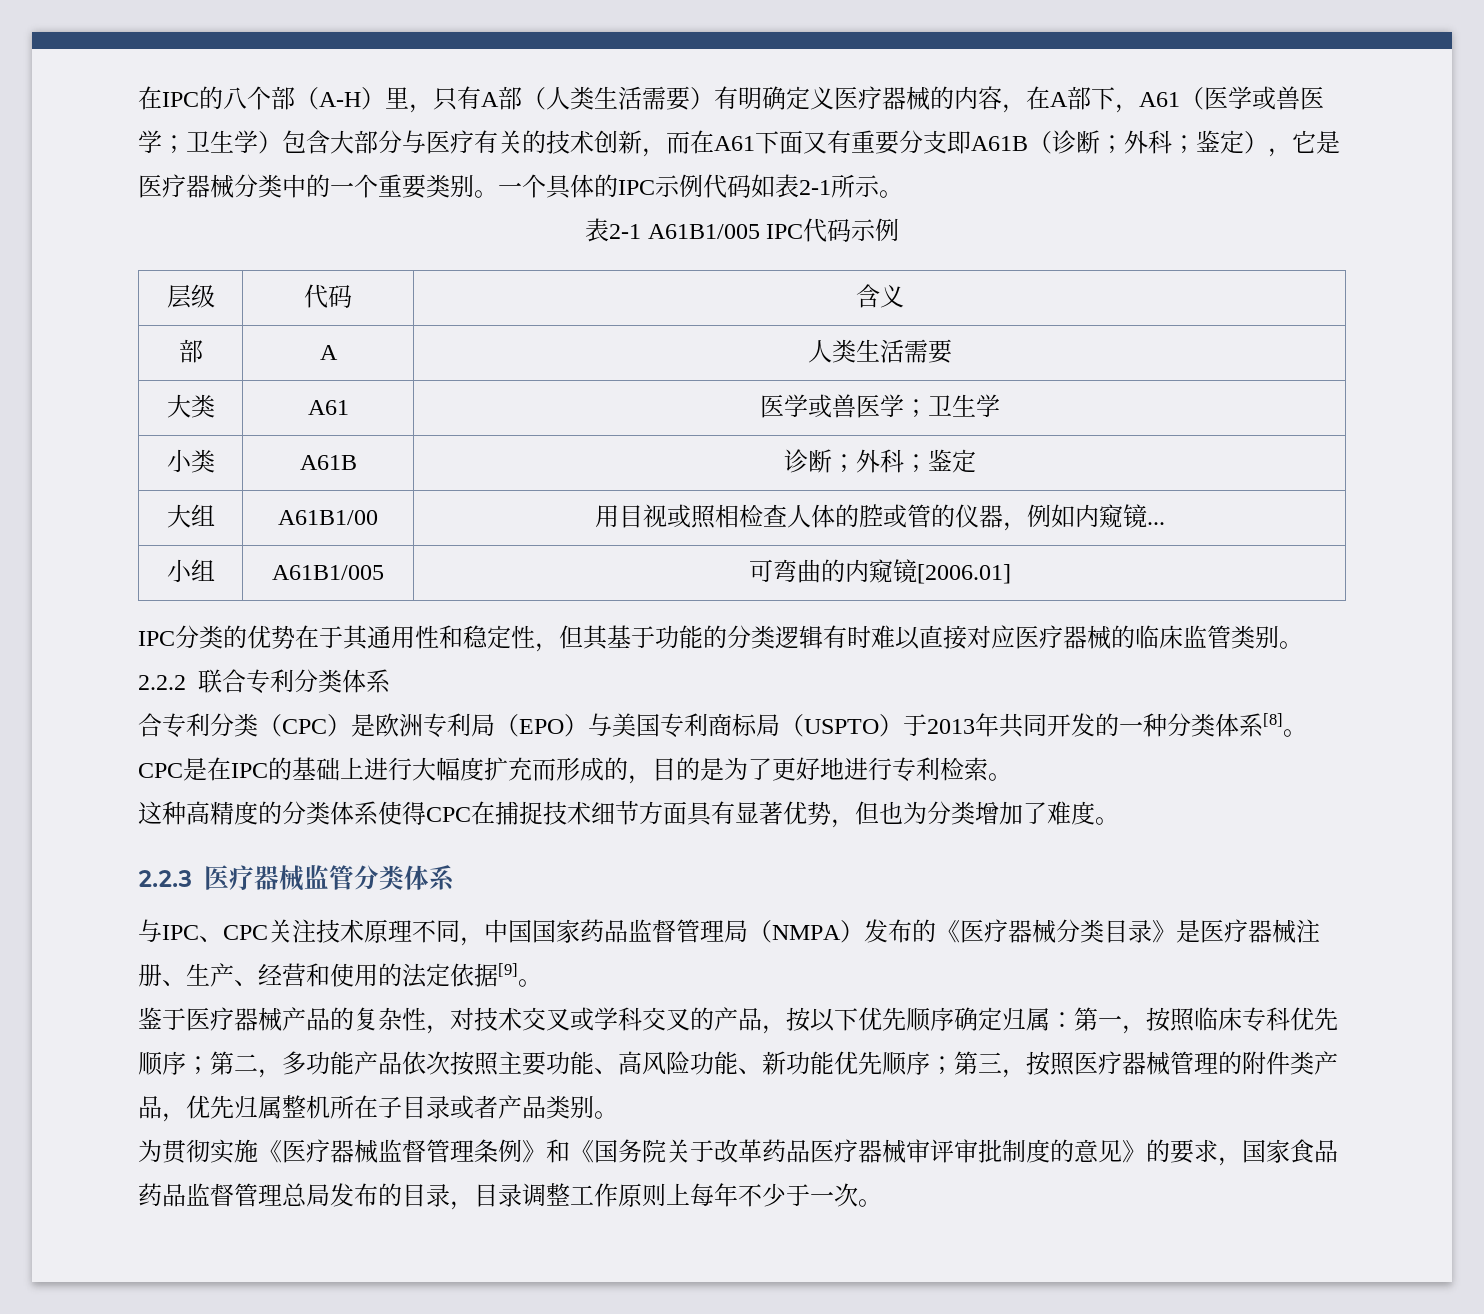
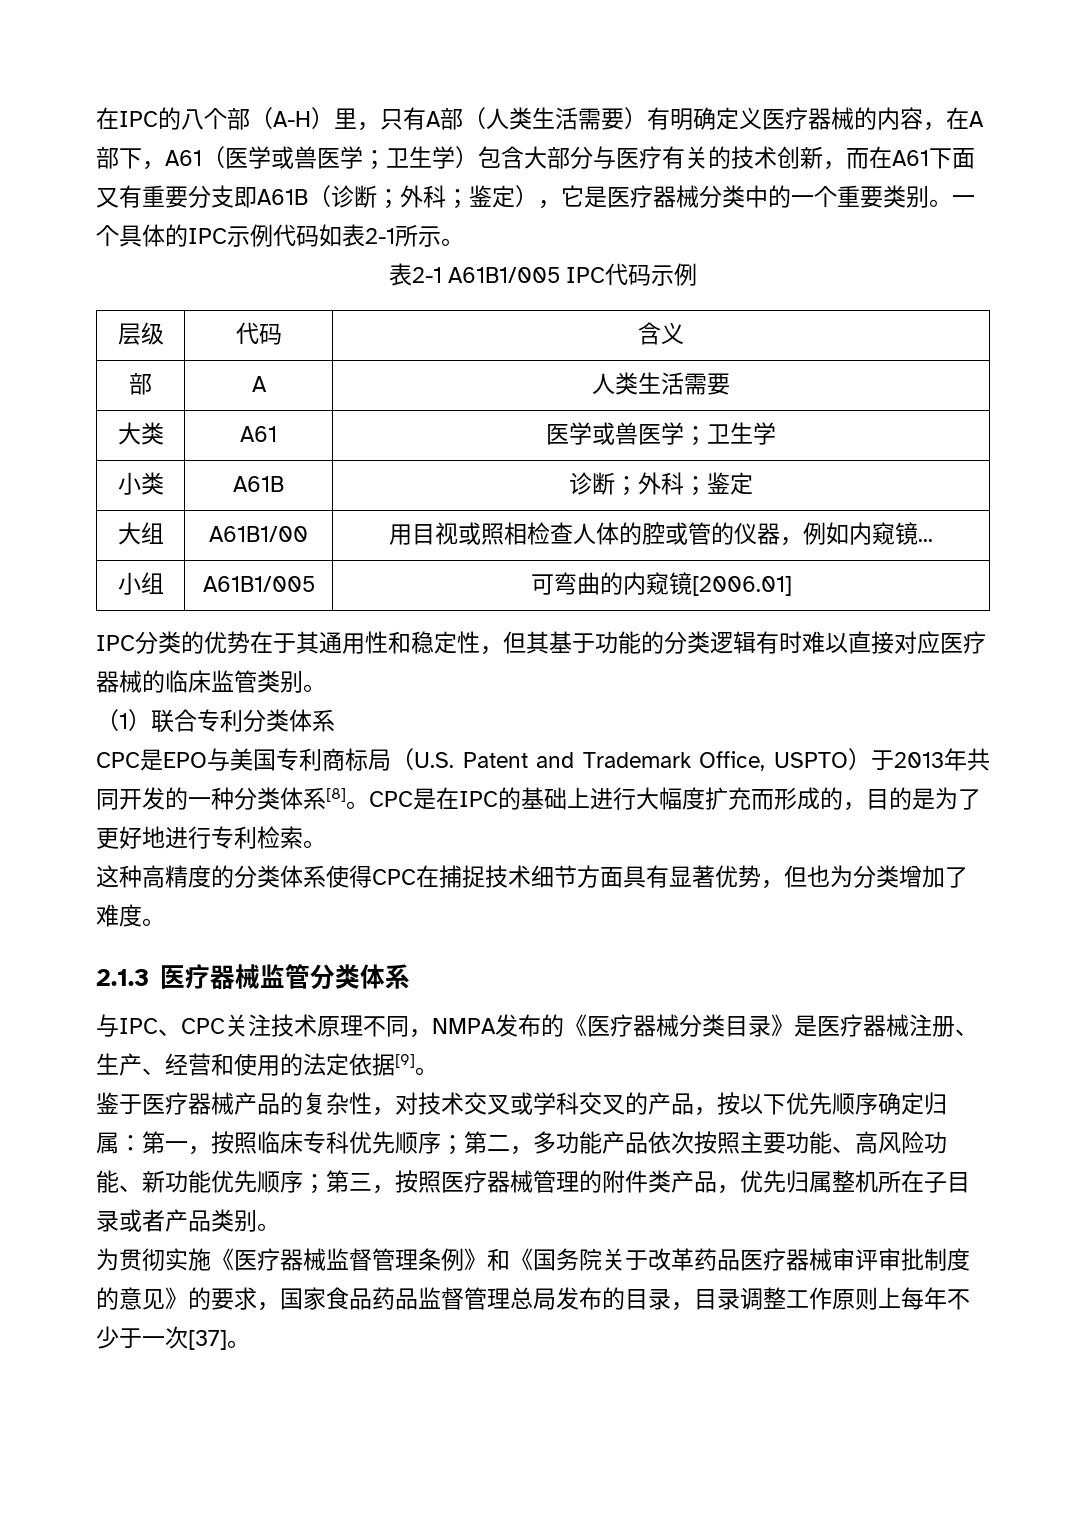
- 2.2.2联合专利分类体系
+ （1）联合专利分类体系
- 合专利分类（CPC）是欧洲专利局（EPO）与美国专利商标局（USPTO）于2013年共同开发的一种分类体系[8]。
+ CPC是EPO与美国专利商标局（U.S. Patent and Trademark Office, USPTO）于2013年共同开发的一种分类体系[8]。
- 2.2.3医疗器械监管分类体系
+ 2.1.3医疗器械监管分类体系
- 与IPC、CPC关注技术原理不同，中国国家药品监督管理局（NMPA）发布的《医疗器械分类目录》是医疗器械注册、生产、经营和使用的法定依据[9]。
+ 与IPC、CPC关注技术原理不同，NMPA发布的《医疗器械分类目录》是医疗器械注册、生产、经营和使用的法定依据[9]。
- 为贯彻实施《医疗器械监督管理条例》和《国务院关于改革药品医疗器械审评审批制度的意见》的要求，国家食品药品监督管理总局发布的目录，目录调整工作原则上每年不少于一次。
+ 为贯彻实施《医疗器械监督管理条例》和《国务院关于改革药品医疗器械审评审批制度的意见》的要求，国家食品药品监督管理总局发布的目录，目录调整工作原则上每年不少于一次[37]。

